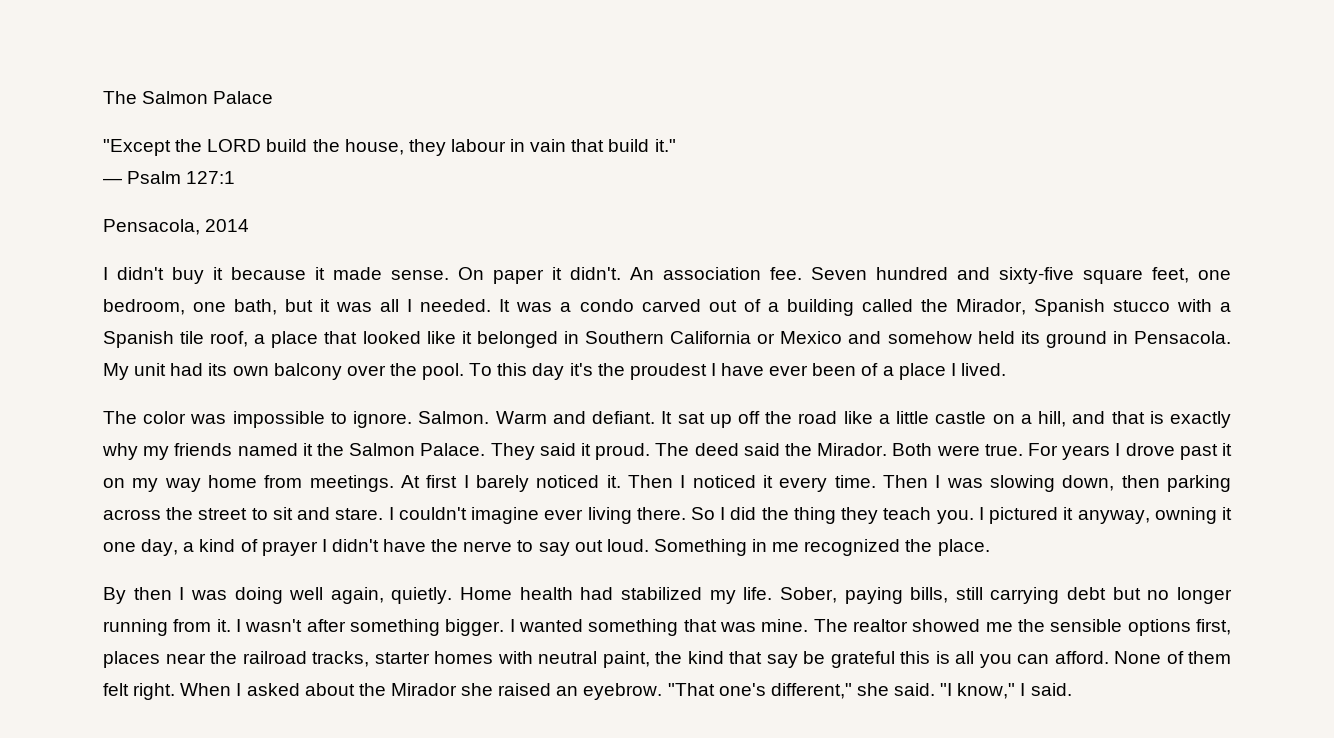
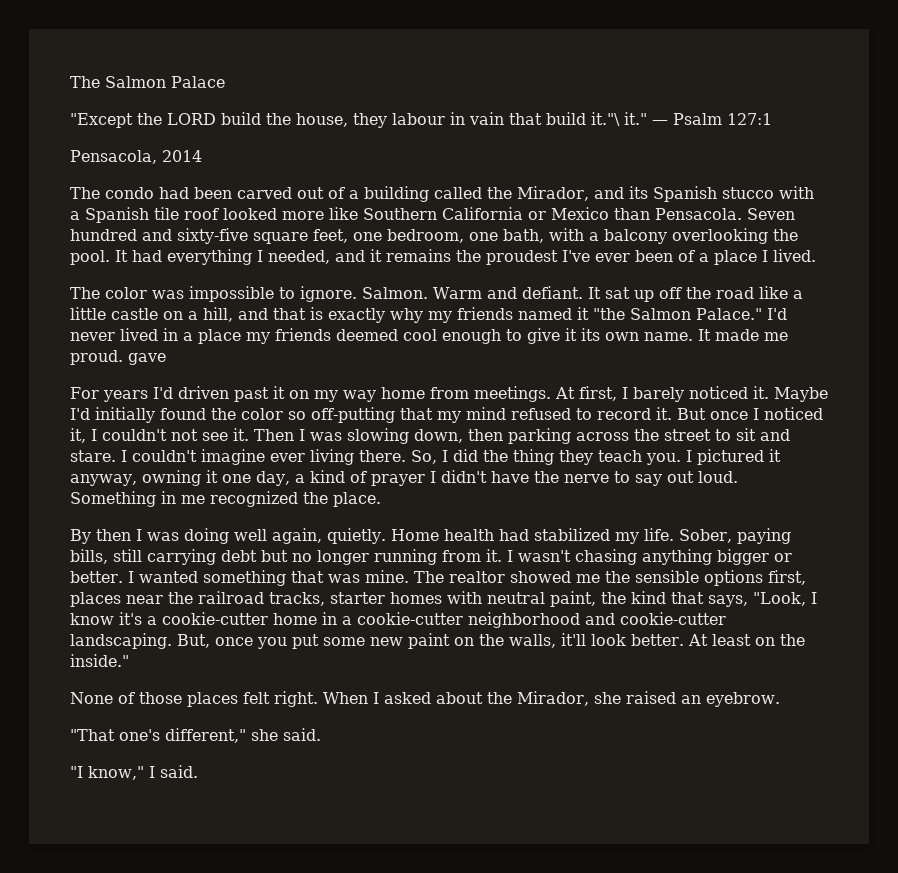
- "Except the LORD build the house, they labour in vain that build it."
- — Psalm 127:1
+ "Except the LORD build the house, they labour in vain that build it."\ it." — Psalm 127:1
- I didn't buy it because it made sense. On paper it didn't. An association fee.
+ The condo had been carved out of a building called the Mirador, and its Spanish stucco with a Spanish tile roof looked more like Southern California or Mexico than Pensacola.
- Seven hundred and sixty-five square feet, one bedroom, one bath, but it was all I needed. It was a condo carved out of a building called the Mirador, Spanish stucco with a Spanish tile roof, a place that looked like it belonged in Southern California or Mexico and somehow held its ground in Pensacola. My unit had its own balcony over the pool. To this day it's the proudest I have ever been of a place I lived.
+ Seven hundred and sixty-five square feet, one bedroom, one bath, with a balcony overlooking the pool. It had everything I needed, and it remains the proudest I've ever been of a place I lived.
- It sat up off the road like a little castle on a hill, and that is exactly why my friends named it the Salmon Palace. They said it proud. The deed said the Mirador. Both were true. For years I drove past it on my way home from meetings.
+ It sat up off the road like a little castle on a hill, and that is exactly why my friends named it "the Salmon Palace." I'd never lived in a place my friends deemed cool enough to give it its own name. It made me proud. gave
+ For years I'd driven past it on my way home from meetings.
- At first I barely noticed it.
+ At first, I barely noticed it.
- Then I noticed it every time.
+ Maybe I'd initially found the color so off-putting that my mind refused to record it. But once I noticed it, I couldn't not see it.
- So I did the thing they teach you.
+ So, I did the thing they teach you.
- I wasn't after something bigger.
+ I wasn't chasing anything bigger or better.
- The realtor showed me the sensible options first, places near the railroad tracks, starter homes with neutral paint, the kind that say be grateful this is all you can afford. None of them felt right.
+ The realtor showed me the sensible options first, places near the railroad tracks, starter homes with neutral paint, the kind that says, "Look, I know it's a cookie-cutter home in a cookie-cutter neighborhood and cookie-cutter landscaping. But, once you put some new paint on the walls, it'll look better. At least on the inside."
+ None of those places felt right.
- When I asked about the Mirador she raised an eyebrow. "That one's different," she said. "I know," I said.
+ When I asked about the Mirador, she raised an eyebrow.
+ "That one's different," she said.
+ "I know," I said.

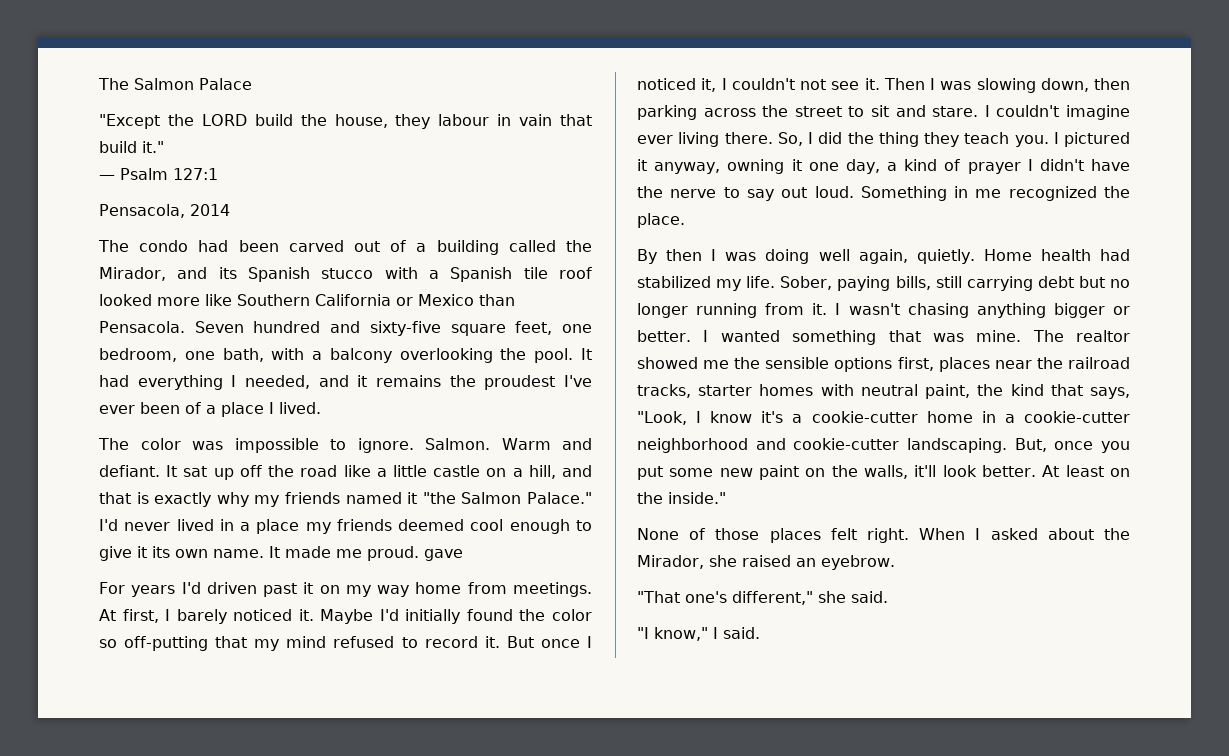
- "Except the LORD build the house, they labour in vain that build it."\ it." — Psalm 127:1
+ "Except the LORD build the house, they labour in vain that build it."
+ — Psalm 127:1

